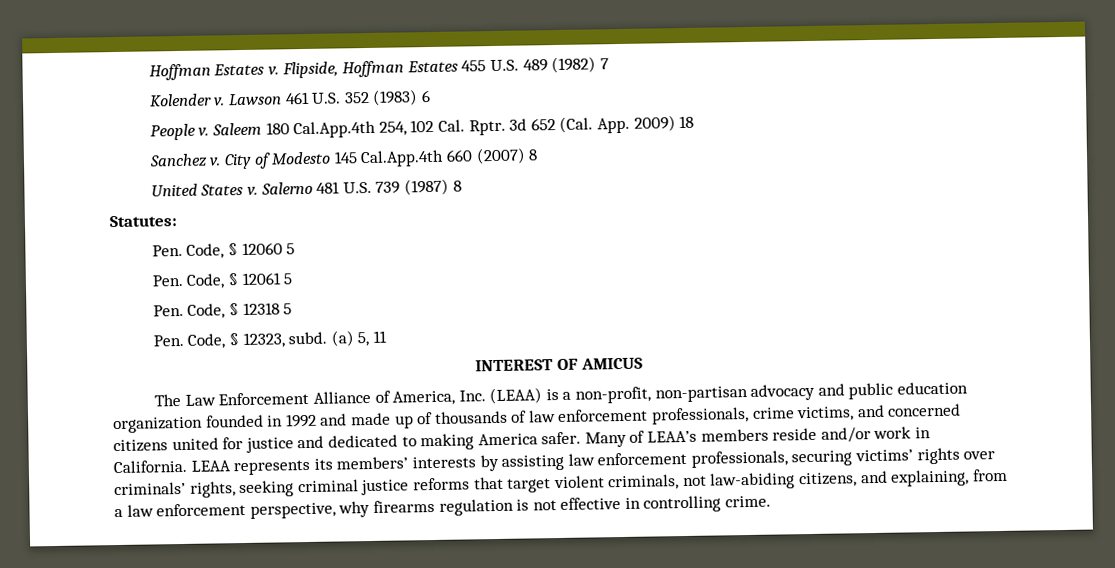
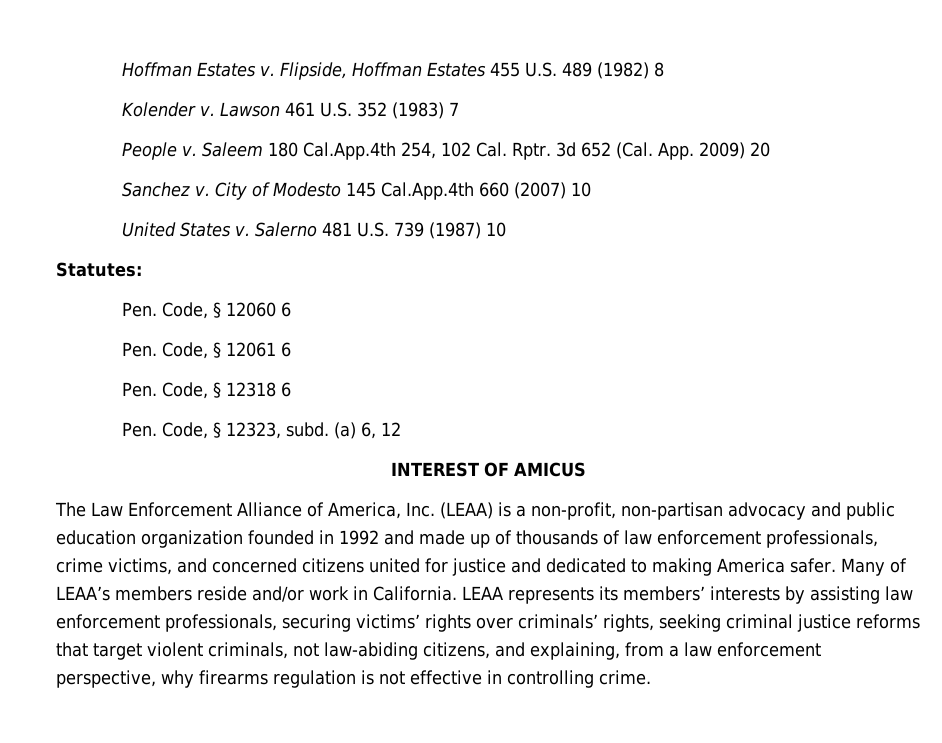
- Flipside, Hoffman Estates 455 U.S. 489 (1982) 7
+ Flipside, Hoffman Estates 455 U.S. 489 (1982) 8
- Lawson 461 U.S. 352 (1983) 6
+ Lawson 461 U.S. 352 (1983) 7
- 3d 652 (Cal. App. 2009) 18
+ 3d 652 (Cal. App. 2009) 20
- City of Modesto 145 Cal.App.4th 660 (2007) 8
+ City of Modesto 145 Cal.App.4th 660 (2007) 10
- Salerno 481 U.S. 739 (1987) 8
+ Salerno 481 U.S. 739 (1987) 10
- Pen. Code, § 12060 5
+ Pen. Code, § 12060 6
- Pen. Code, § 12061 5
+ Pen. Code, § 12061 6
- Pen. Code, § 12318 5
+ Pen. Code, § 12318 6
- (a) 5, 11
+ (a) 6, 12

